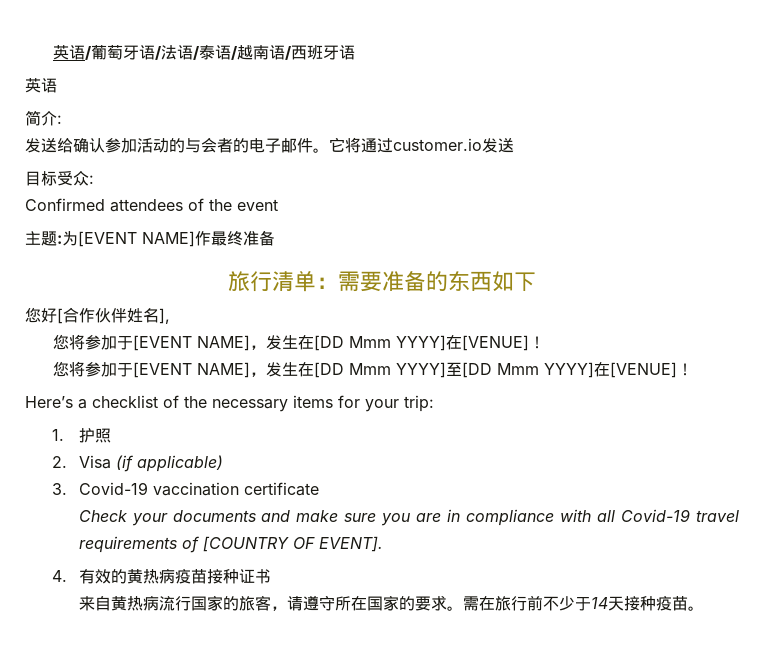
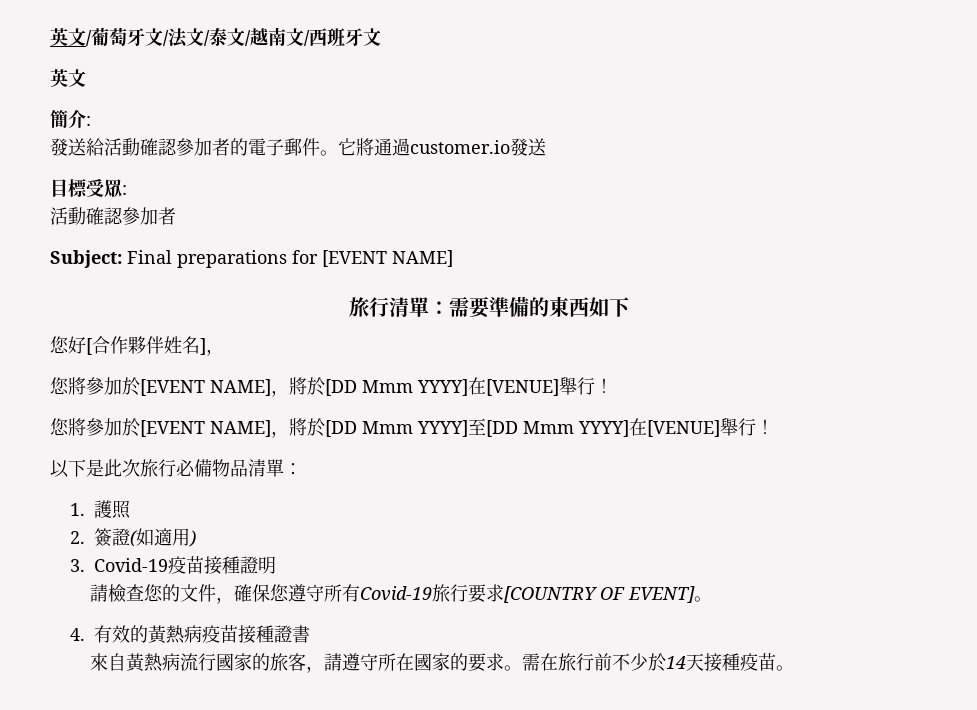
- 英语/葡萄牙语/法语/泰语/越南语/西班牙语
- 英语
- 简介:
+ 英文/葡萄牙文/法文/泰文/越南文/西班牙文
+ 英文
+ 簡介:
- 发送给确认参加活动的与会者的电子邮件。它将通过customer.io发送
+ 發送給活動確認參加者的電子郵件。它將通過customer.io發送
- 目标受众:
- Confirmed attendees of the event
- 主题:为[EVENT NAME]作最终准备
+ 目標受眾:
+ 活動確認參加者
+ Subject: Final preparations for [EVENT NAME]
- 旅行清单：需要准备的东西如下
+ 旅行清單：需要準備的東西如下
- 您好[合作伙伴姓名],
- 您将参加于[EVENT NAME]，发生在[DD Mmm YYYY]在[VENUE]！
+ 您好[合作夥伴姓名]，
+ 您將參加於[EVENT NAME]，將於[DD Mmm YYYY]在[VENUE]舉行！
- 您将参加于[EVENT NAME]，发生在[DD Mmm YYYY]至[DD Mmm YYYY]在[VENUE]！
- Here’s a checklist of the necessary items for your trip:
+ 您將參加於[EVENT NAME]，將於[DD Mmm YYYY]至[DD Mmm YYYY]在[VENUE]舉行！
+ 以下是此次旅行必備物品清單：
- 1.护照
+ 1.護照
- 2. Visa (if applicable)
- 3. Covid-19 vaccination certificate
- Check your documents and make sure you are in compliance with all Covid-19 travel requirements of [COUNTRY OF EVENT].
+ 2.簽證(如適用)
+ 3. Covid-19疫苗接種證明
+ 請檢查您的文件，確保您遵守所有Covid-19旅行要求[COUNTRY OF EVENT]。
- 4.有效的黄热病疫苗接种证书
- 来自黄热病流行国家的旅客，请遵守所在国家的要求。
+ 4.有效的黃熱病疫苗接種證書
+ 來自黃熱病流行國家的旅客，請遵守所在國家的要求。
- 需在旅行前不少于14天接种疫苗。
+ 需在旅行前不少於14天接種疫苗。

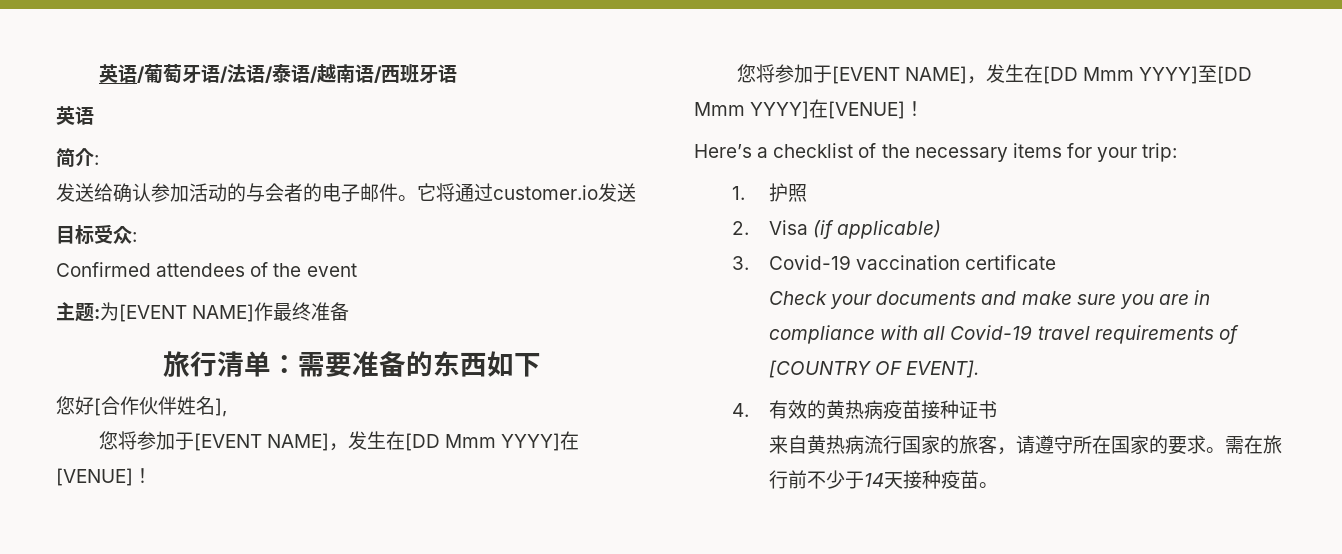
- 英文/葡萄牙文/法文/泰文/越南文/西班牙文
- 英文
- 簡介:
+ 英语/葡萄牙语/法语/泰语/越南语/西班牙语
+ 英语
+ 简介:
- 發送給活動確認參加者的電子郵件。它將通過customer.io發送
+ 发送给确认参加活动的与会者的电子邮件。它将通过customer.io发送
- 目標受眾:
- 活動確認參加者
- Subject: Final preparations for [EVENT NAME]
+ 目标受众:
+ Confirmed attendees of the event
+ 主题:为[EVENT NAME]作最终准备
- 旅行清單：需要準備的東西如下
+ 旅行清单：需要准备的东西如下
- 您好[合作夥伴姓名]，
- 您將參加於[EVENT NAME]，將於[DD Mmm YYYY]在[VENUE]舉行！
+ 您好[合作伙伴姓名],
+ 您将参加于[EVENT NAME]，发生在[DD Mmm YYYY]在[VENUE]！
- 您將參加於[EVENT NAME]，將於[DD Mmm YYYY]至[DD Mmm YYYY]在[VENUE]舉行！
- 以下是此次旅行必備物品清單：
+ 您将参加于[EVENT NAME]，发生在[DD Mmm YYYY]至[DD Mmm YYYY]在[VENUE]！
+ Here’s a checklist of the necessary items for your trip:
- 1.護照
+ 1.护照
- 2.簽證(如適用)
- 3. Covid-19疫苗接種證明
- 請檢查您的文件，確保您遵守所有Covid-19旅行要求[COUNTRY OF EVENT]。
+ 2. Visa (if applicable)
+ 3. Covid-19 vaccination certificate
+ Check your documents and make sure you are in compliance with all Covid-19 travel requirements of [COUNTRY OF EVENT].
- 4.有效的黃熱病疫苗接種證書
- 來自黃熱病流行國家的旅客，請遵守所在國家的要求。
+ 4.有效的黄热病疫苗接种证书
+ 来自黄热病流行国家的旅客，请遵守所在国家的要求。
- 需在旅行前不少於14天接種疫苗。
+ 需在旅行前不少于14天接种疫苗。

